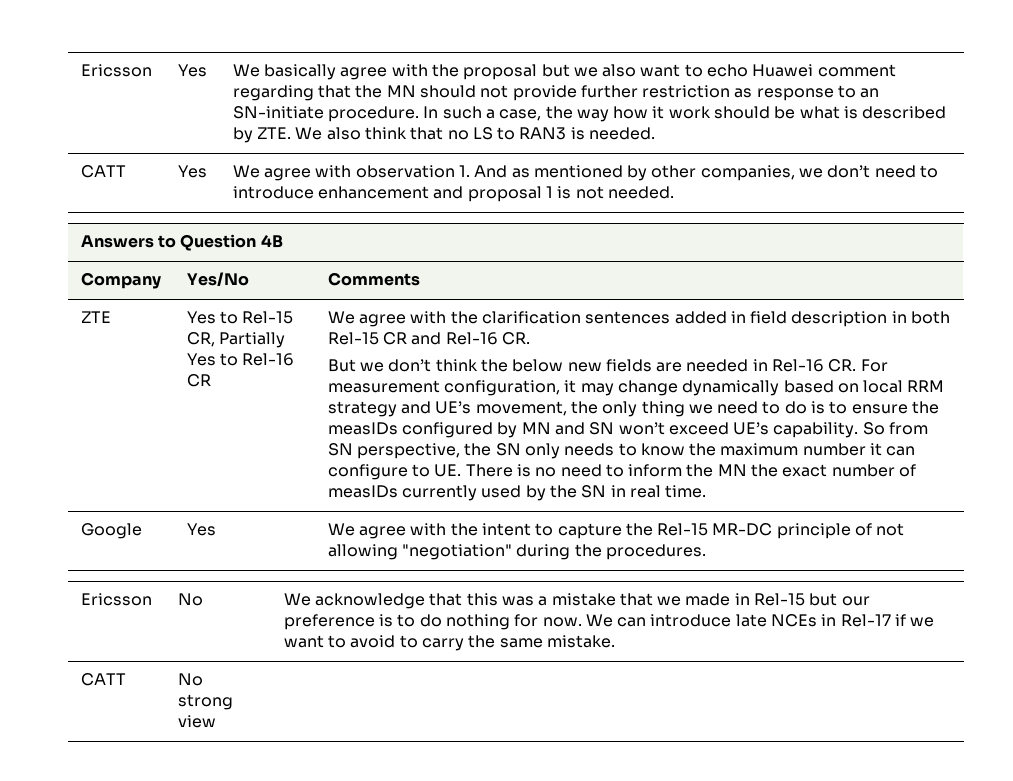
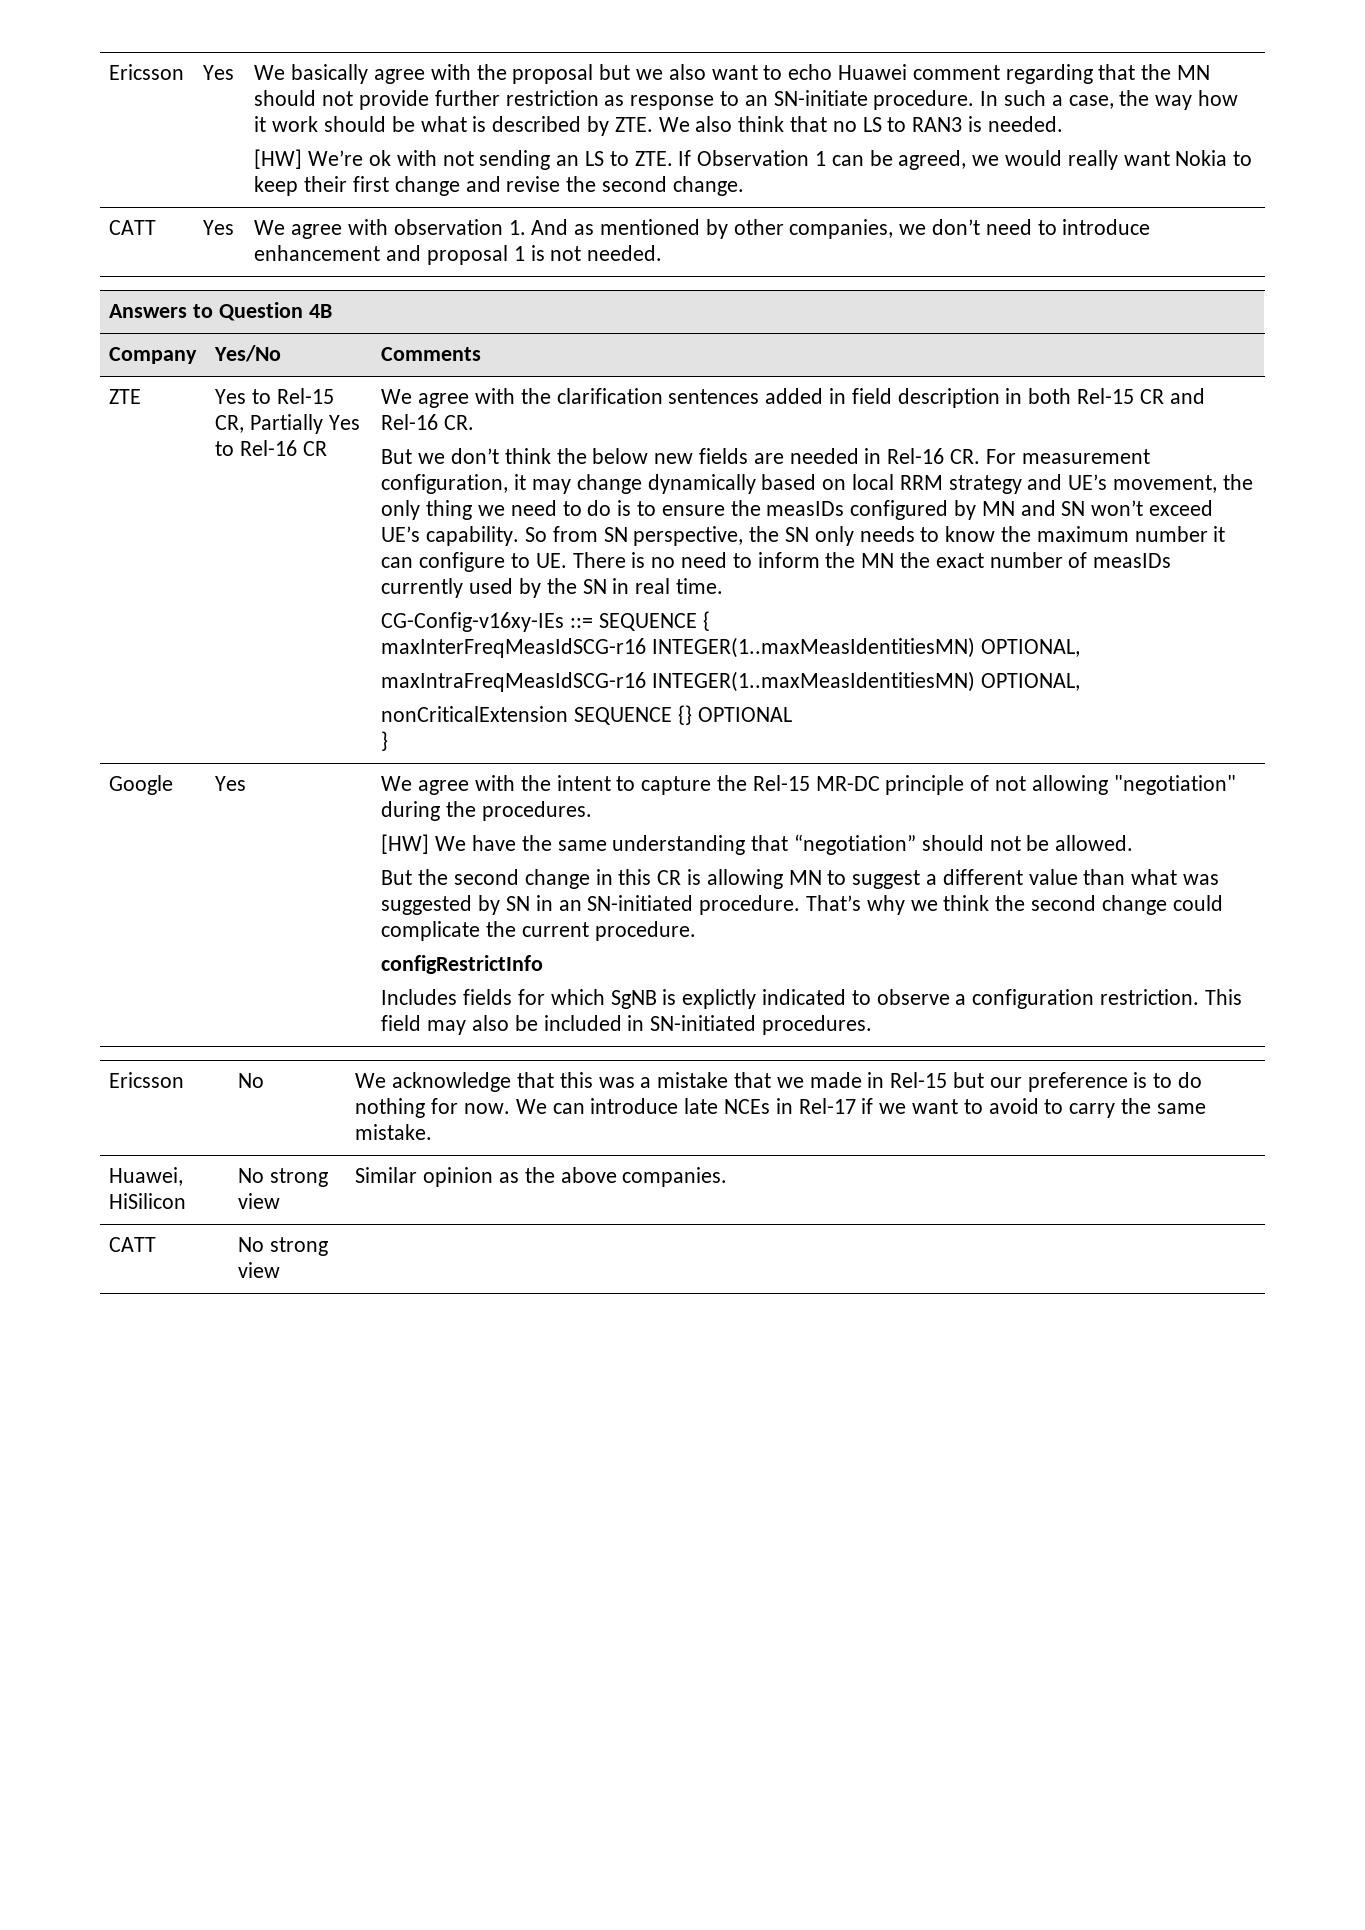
+ [HW] We’re ok with not sending an LS to ZTE. If Observation 1 can be agreed, we would really want Nokia to keep their first change and revise the second change.
+ CG-Config-v16xy-IEs ::= SEQUENCE {
+ maxInterFreqMeasIdSCG-r16 INTEGER(1..maxMeasIdentitiesMN) OPTIONAL,
+ maxIntraFreqMeasIdSCG-r16 INTEGER(1..maxMeasIdentitiesMN) OPTIONAL,
+ nonCriticalExtension SEQUENCE {} OPTIONAL
+ }
+ [HW] We have the same understanding that “negotiation” should not be allowed.
+ But the second change in this CR is allowing MN to suggest a different value than what was suggested by SN in an SN-initiated procedure. That’s why we think the second change could complicate the current procedure.
+ configRestrictInfo
+ Includes fields for which SgNB is explictly indicated to observe a configuration restriction. This field may also be included in SN-initiated procedures.
+ Huawei, HiSilicon | No strong view | Similar opinion as the above companies.

